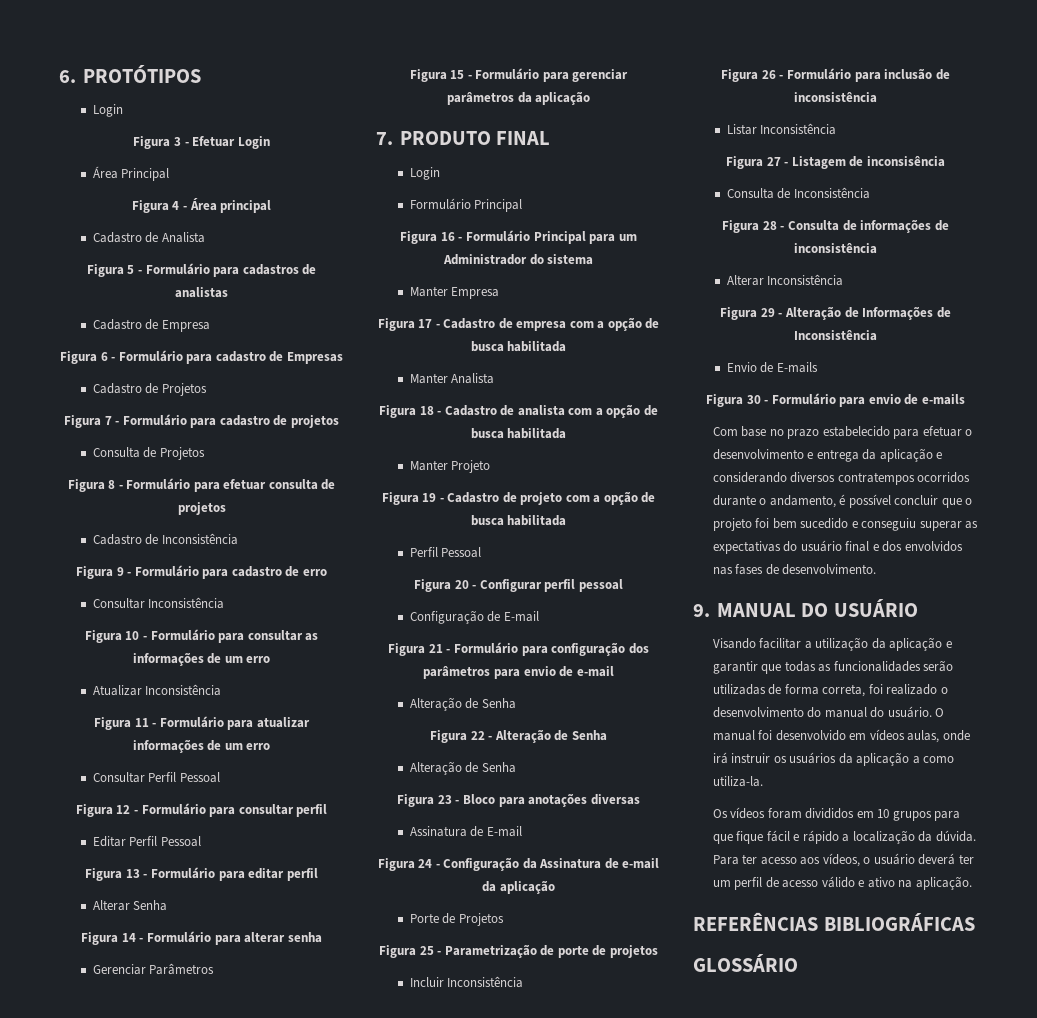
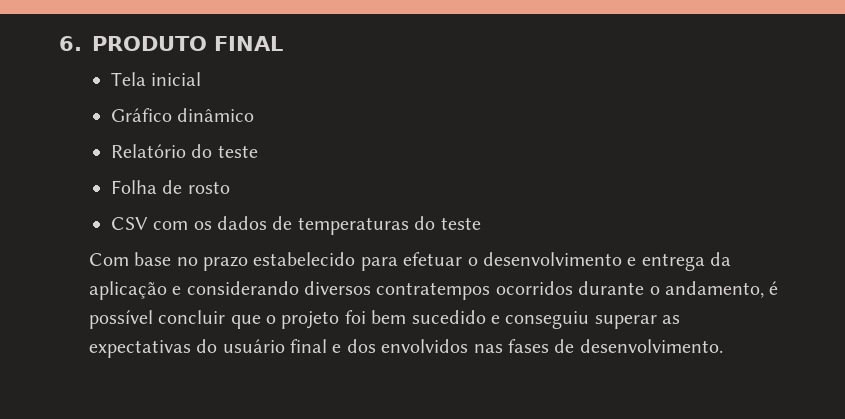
- 6. PROTÓTIPOS
- Login
- Figura 3 - Efetuar Login
- Área Principal
- Figura 4 - Área principal
- Cadastro de Analista
- Figura 5 - Formulário para cadastros de analistas
- Cadastro de Empresa
- Figura 6 - Formulário para cadastro de Empresas
- Cadastro de Projetos
- Figura 7 - Formulário para cadastro de projetos
- Consulta de Projetos
- Figura 8 - Formulário para efetuar consulta de projetos
- Cadastro de Inconsistência
- Figura 9 - Formulário para cadastro de erro
- Consultar Inconsistência
- Figura 10 - Formulário para consultar as informações de um erro
- Atualizar Inconsistência
- Figura 11 - Formulário para atualizar informações de um erro
- Consultar Perfil Pessoal
- Figura 12 - Formulário para consultar perfil
- Editar Perfil Pessoal
- Figura 13 - Formulário para editar perfil
- Alterar Senha
- Figura 14 - Formulário para alterar senha
- Gerenciar Parâmetros
- Figura 15 - Formulário para gerenciar parâmetros da aplicação
- 7. PRODUTO FINAL
- Login
- Formulário Principal
- Figura 16 - Formulário Principal para um Administrador do sistema
- Manter Empresa
- Figura 17 - Cadastro de empresa com a opção de busca habilitada
- Manter Analista
- Figura 18 - Cadastro de analista com a opção de busca habilitada
- Manter Projeto
- Figura 19 - Cadastro de projeto com a opção de busca habilitada
- Perfil Pessoal
- Figura 20 - Configurar perfil pessoal
- Configuração de E-mail
- Figura 21 - Formulário para configuração dos parâmetros para envio de e-mail
- Alteração de Senha
- Figura 22 - Alteração de Senha
- Alteração de Senha
- Figura 23 - Bloco para anotações diversas
- Assinatura de E-mail
- Figura 24 - Configuração da Assinatura de e-mail da aplicação
- Porte de Projetos
- Figura 25 - Parametrização de porte de projetos
- Incluir Inconsistência
- Figura 26 - Formulário para inclusão de inconsistência
- Listar Inconsistência
- Figura 27 - Listagem de inconsisência
- Consulta de Inconsistência
- Figura 28 - Consulta de informações de inconsistência
- Alterar Inconsistência
- Figura 29 - Alteração de Informações de Inconsistência
- Envio de E-mails
- Figura 30 - Formulário para envio de e-mails
+ 6. PRODUTO FINAL
+ Tela inicial
+ Gráfico dinâmico
+ Relatório do teste
+ Folha de rosto
+ CSV com os dados de temperaturas do teste
- 9. MANUAL DO USUÁRIO
- Visando facilitar a utilização da aplicação e garantir que todas as funcionalidades serão utilizadas de forma correta, foi realizado o desenvolvimento do manual do usuário. O manual foi desenvolvido em vídeos aulas, onde irá instruir os usuários da aplicação a como utiliza-la.
- Os vídeos foram divididos em 10 grupos para que fique fácil e rápido a localização da dúvida. Para ter acesso aos vídeos, o usuário deverá ter um perfil de acesso válido e ativo na aplicação.
- REFERÊNCIAS BIBLIOGRÁFICAS
- GLOSSÁRIO

